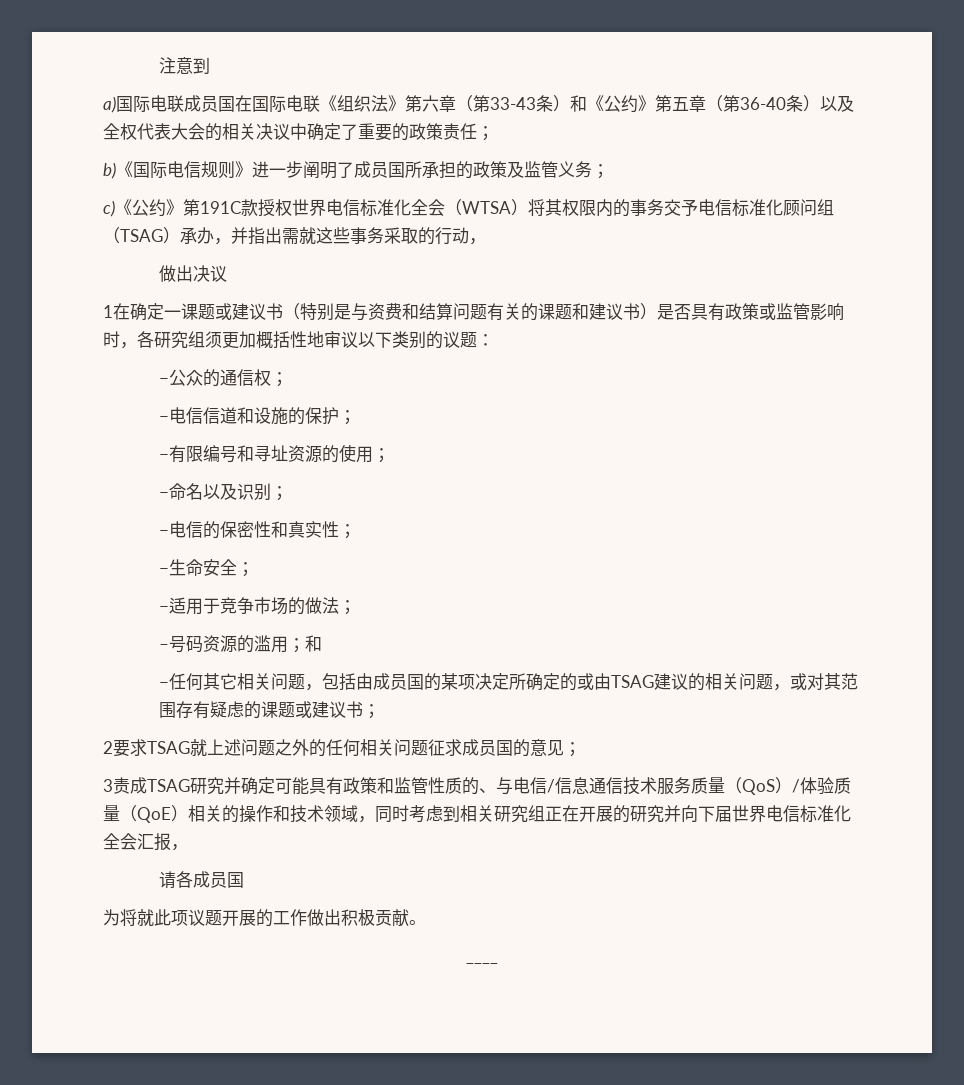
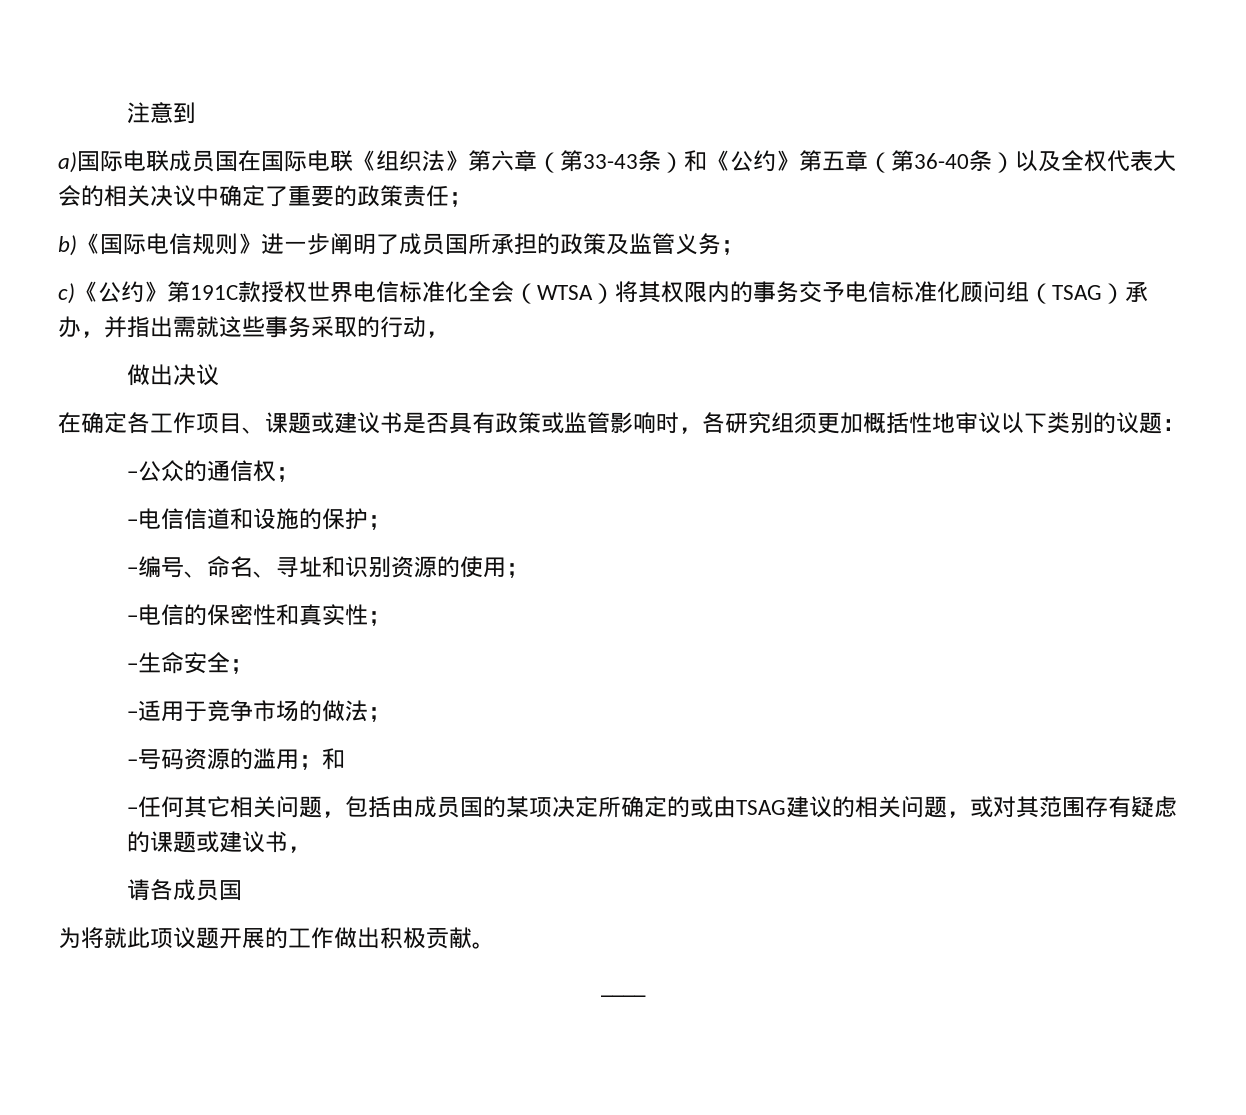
- 1在确定一课题或建议书（特别是与资费和结算问题有关的课题和建议书）是否具有政策或监管影响时，各研究组须更加概括性地审议以下类别的议题：
+ 在确定各工作项目、课题或建议书是否具有政策或监管影响时，各研究组须更加概括性地审议以下类别的议题：
- −有限编号和寻址资源的使用；
+ −编号、命名、寻址和识别资源的使用；
- −命名以及识别；
- −任何其它相关问题，包括由成员国的某项决定所确定的或由TSAG建议的相关问题，或对其范围存有疑虑的课题或建议书；
- 2要求TSAG就上述问题之外的任何相关问题征求成员国的意见；
- 3责成TSAG研究并确定可能具有政策和监管性质的、与电信/信息通信技术服务质量（QoS）/体验质量（QoE）相关的操作和技术领域，同时考虑到相关研究组正在开展的研究并向下届世界电信标准化全会汇报，
+ −任何其它相关问题，包括由成员国的某项决定所确定的或由TSAG建议的相关问题，或对其范围存有疑虑的课题或建议书，

